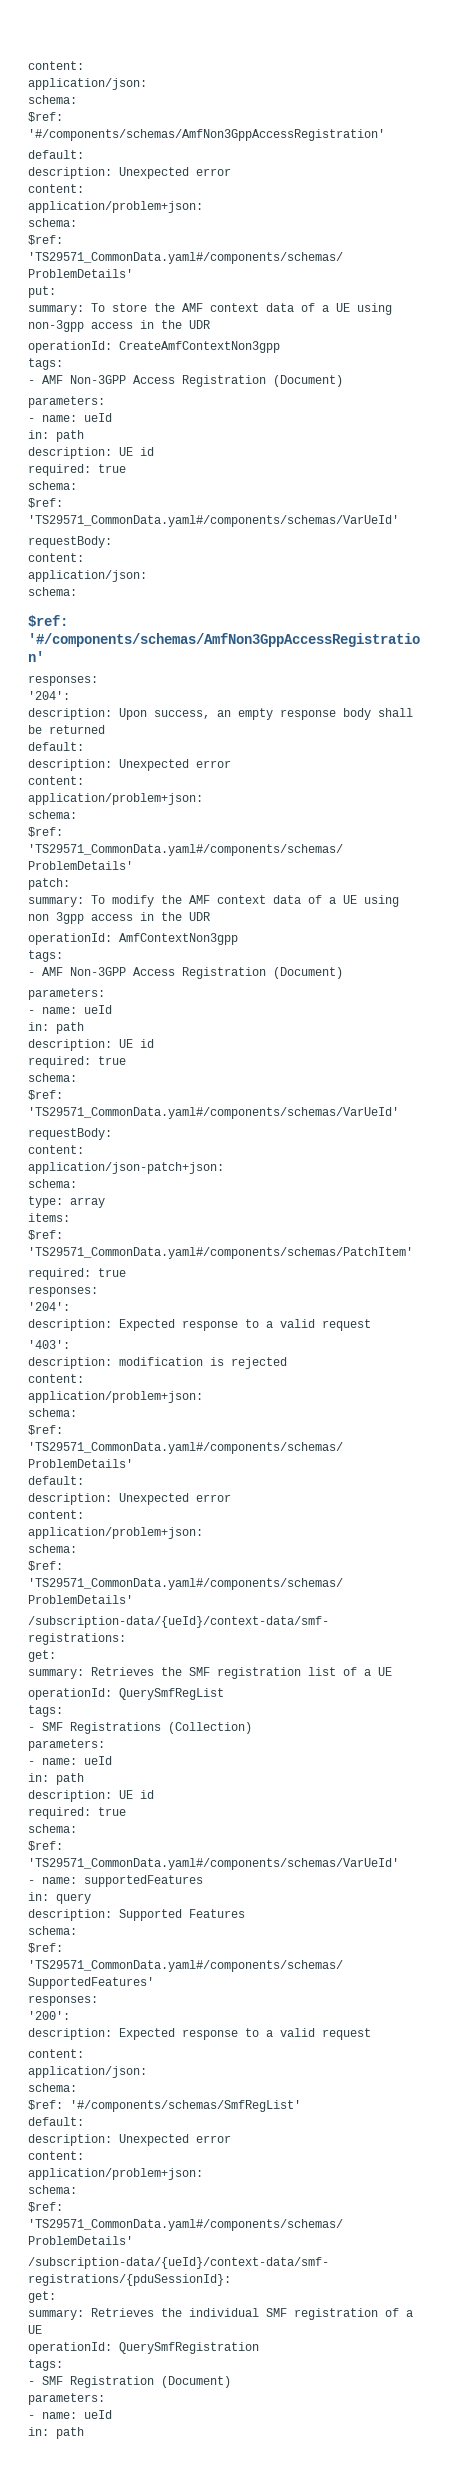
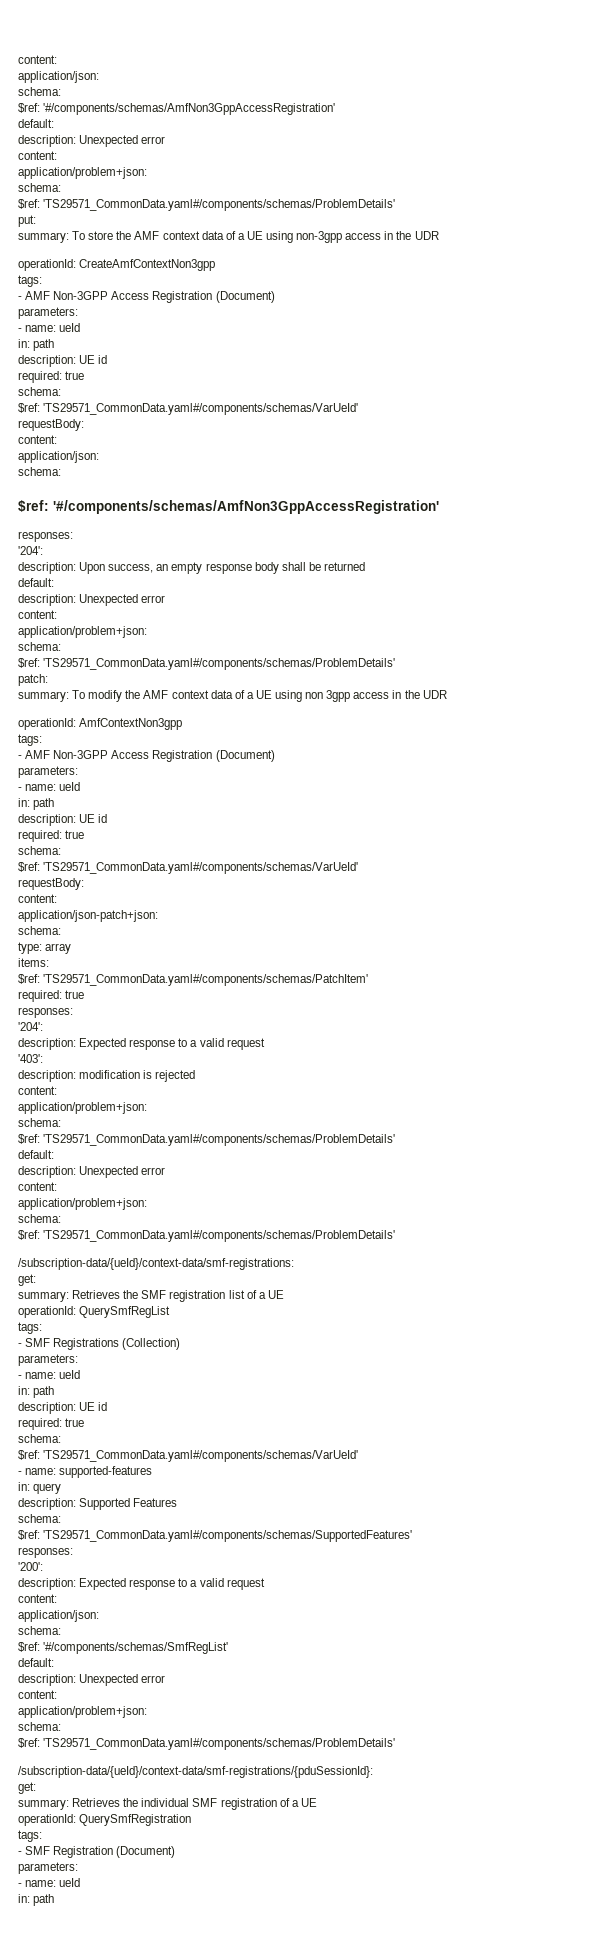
- - name: supportedFeatures
+ - name: supported-features

